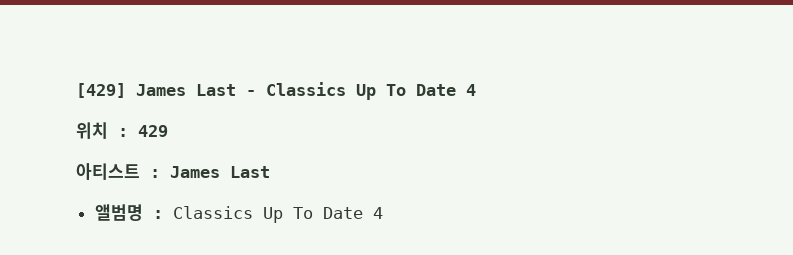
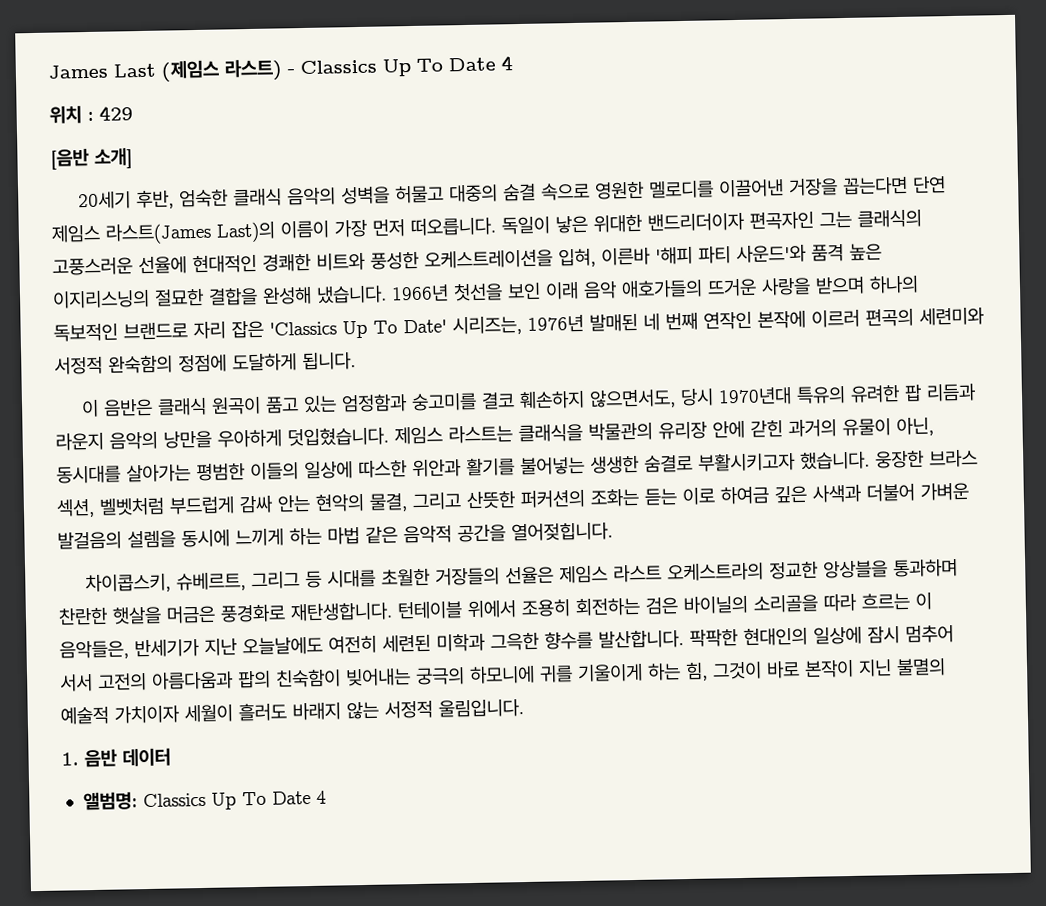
- [429] James Last - Classics Up To Date 4
+ James Last (제임스 라스트) - Classics Up To Date 4
- 아티스트 : James Last
- 앨범명 : Classics Up To Date 4
+ [음반 소개]
+ 20세기 후반, 엄숙한 클래식 음악의 성벽을 허물고 대중의 숨결 속으로 영원한 멜로디를 이끌어낸 거장을 꼽는다면 단연 제임스 라스트(James Last)의 이름이 가장 먼저 떠오릅니다. 독일이 낳은 위대한 밴드리더이자 편곡자인 그는 클래식의 고풍스러운 선율에 현대적인 경쾌한 비트와 풍성한 오케스트레이션을 입혀, 이른바 '해피 파티 사운드'와 품격 높은 이지리스닝의 절묘한 결합을 완성해 냈습니다. 1966년 첫선을 보인 이래 음악 애호가들의 뜨거운 사랑을 받으며 하나의 독보적인 브랜드로 자리 잡은 'Classics Up To Date' 시리즈는, 1976년 발매된 네 번째 연작인 본작에 이르러 편곡의 세련미와 서정적 완숙함의 정점에 도달하게 됩니다.
+ 이 음반은 클래식 원곡이 품고 있는 엄정함과 숭고미를 결코 훼손하지 않으면서도, 당시 1970년대 특유의 유려한 팝 리듬과 라운지 음악의 낭만을 우아하게 덧입혔습니다. 제임스 라스트는 클래식을 박물관의 유리장 안에 갇힌 과거의 유물이 아닌, 동시대를 살아가는 평범한 이들의 일상에 따스한 위안과 활기를 불어넣는 생생한 숨결로 부활시키고자 했습니다. 웅장한 브라스 섹션, 벨벳처럼 부드럽게 감싸 안는 현악의 물결, 그리고 산뜻한 퍼커션의 조화는 듣는 이로 하여금 깊은 사색과 더불어 가벼운 발걸음의 설렘을 동시에 느끼게 하는 마법 같은 음악적 공간을 열어젖힙니다.
+ 차이콥스키, 슈베르트, 그리그 등 시대를 초월한 거장들의 선율은 제임스 라스트 오케스트라의 정교한 앙상블을 통과하며 찬란한 햇살을 머금은 풍경화로 재탄생합니다. 턴테이블 위에서 조용히 회전하는 검은 바이닐의 소리골을 따라 흐르는 이 음악들은, 반세기가 지난 오늘날에도 여전히 세련된 미학과 그윽한 향수를 발산합니다. 팍팍한 현대인의 일상에 잠시 멈추어 서서 고전의 아름다움과 팝의 친숙함이 빚어내는 궁극의 하모니에 귀를 기울이게 하는 힘, 그것이 바로 본작이 지닌 불멸의 예술적 가치이자 세월이 흘러도 바래지 않는 서정적 울림입니다.
+ 1. 음반 데이터
+ 앨범명: Classics Up To Date 4

